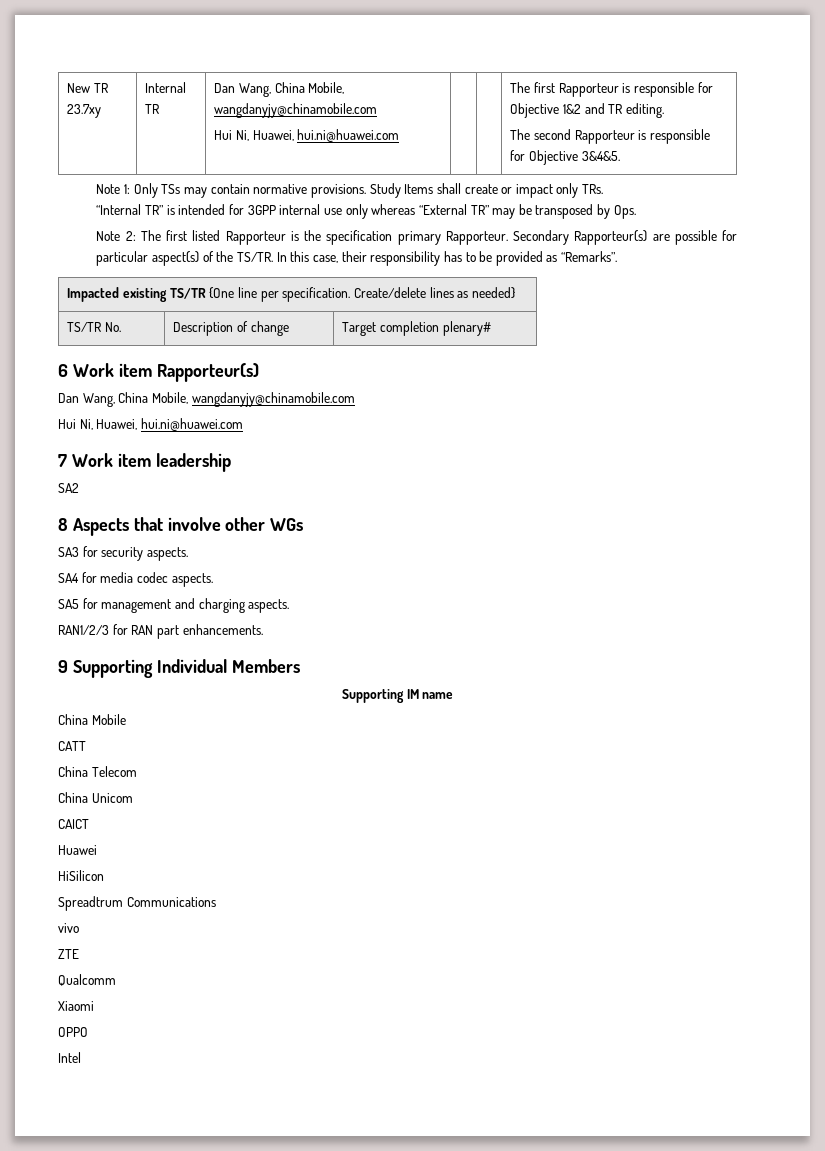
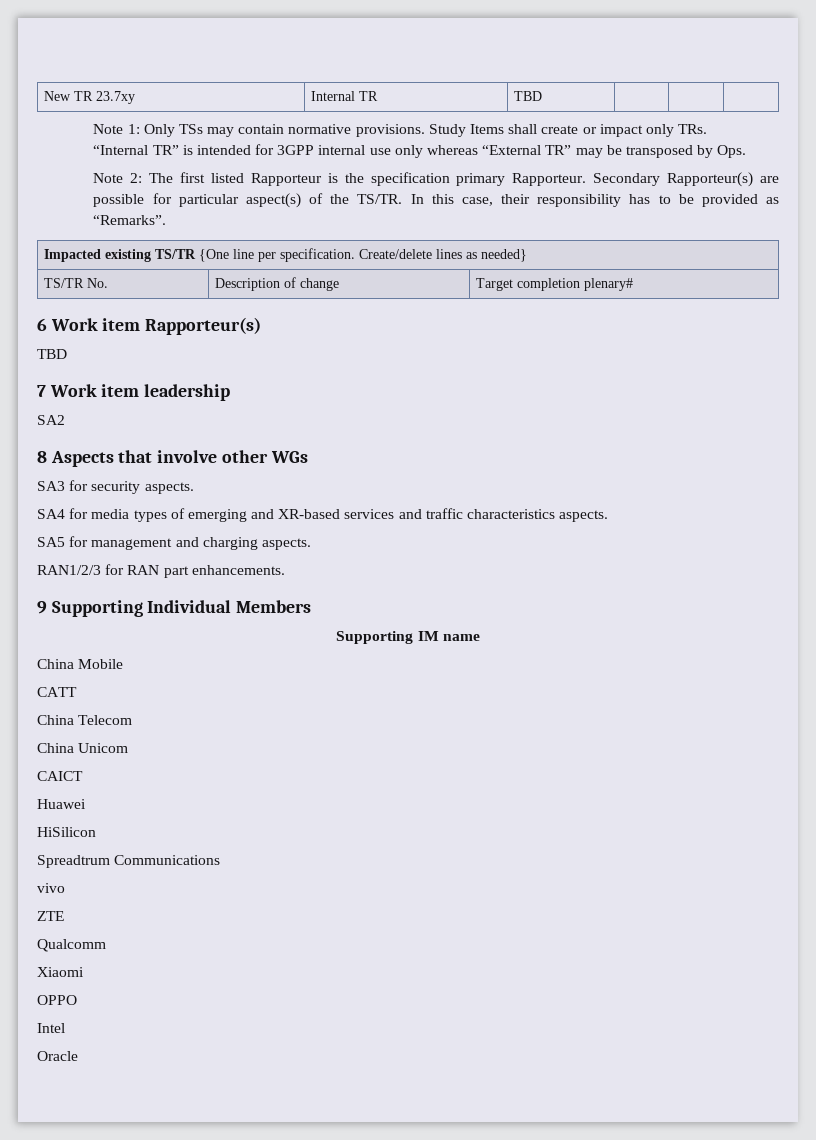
- New TR 23.7xy | Internal TR | Dan Wang, China Mobile, wangdanyjy@chinamobile.com
- Hui Ni, Huawei, hui.ni@huawei.com | | | The first Rapporteur is responsible for Objective 1&2 and TR editing.
- The second Rapporteur is responsible for Objective 3&4&5.
+ New TR 23.7xy | Internal TR | TBD | | |
  6 Work item Rapporteur(s)
- Dan Wang, China Mobile, wangdanyjy@chinamobile.com
- Hui Ni, Huawei, hui.ni@huawei.com
+ TBD
- SA4 for media codec aspects.
+ SA4 for media types of emerging and XR-based services and traffic characteristics aspects.
+ Oracle

